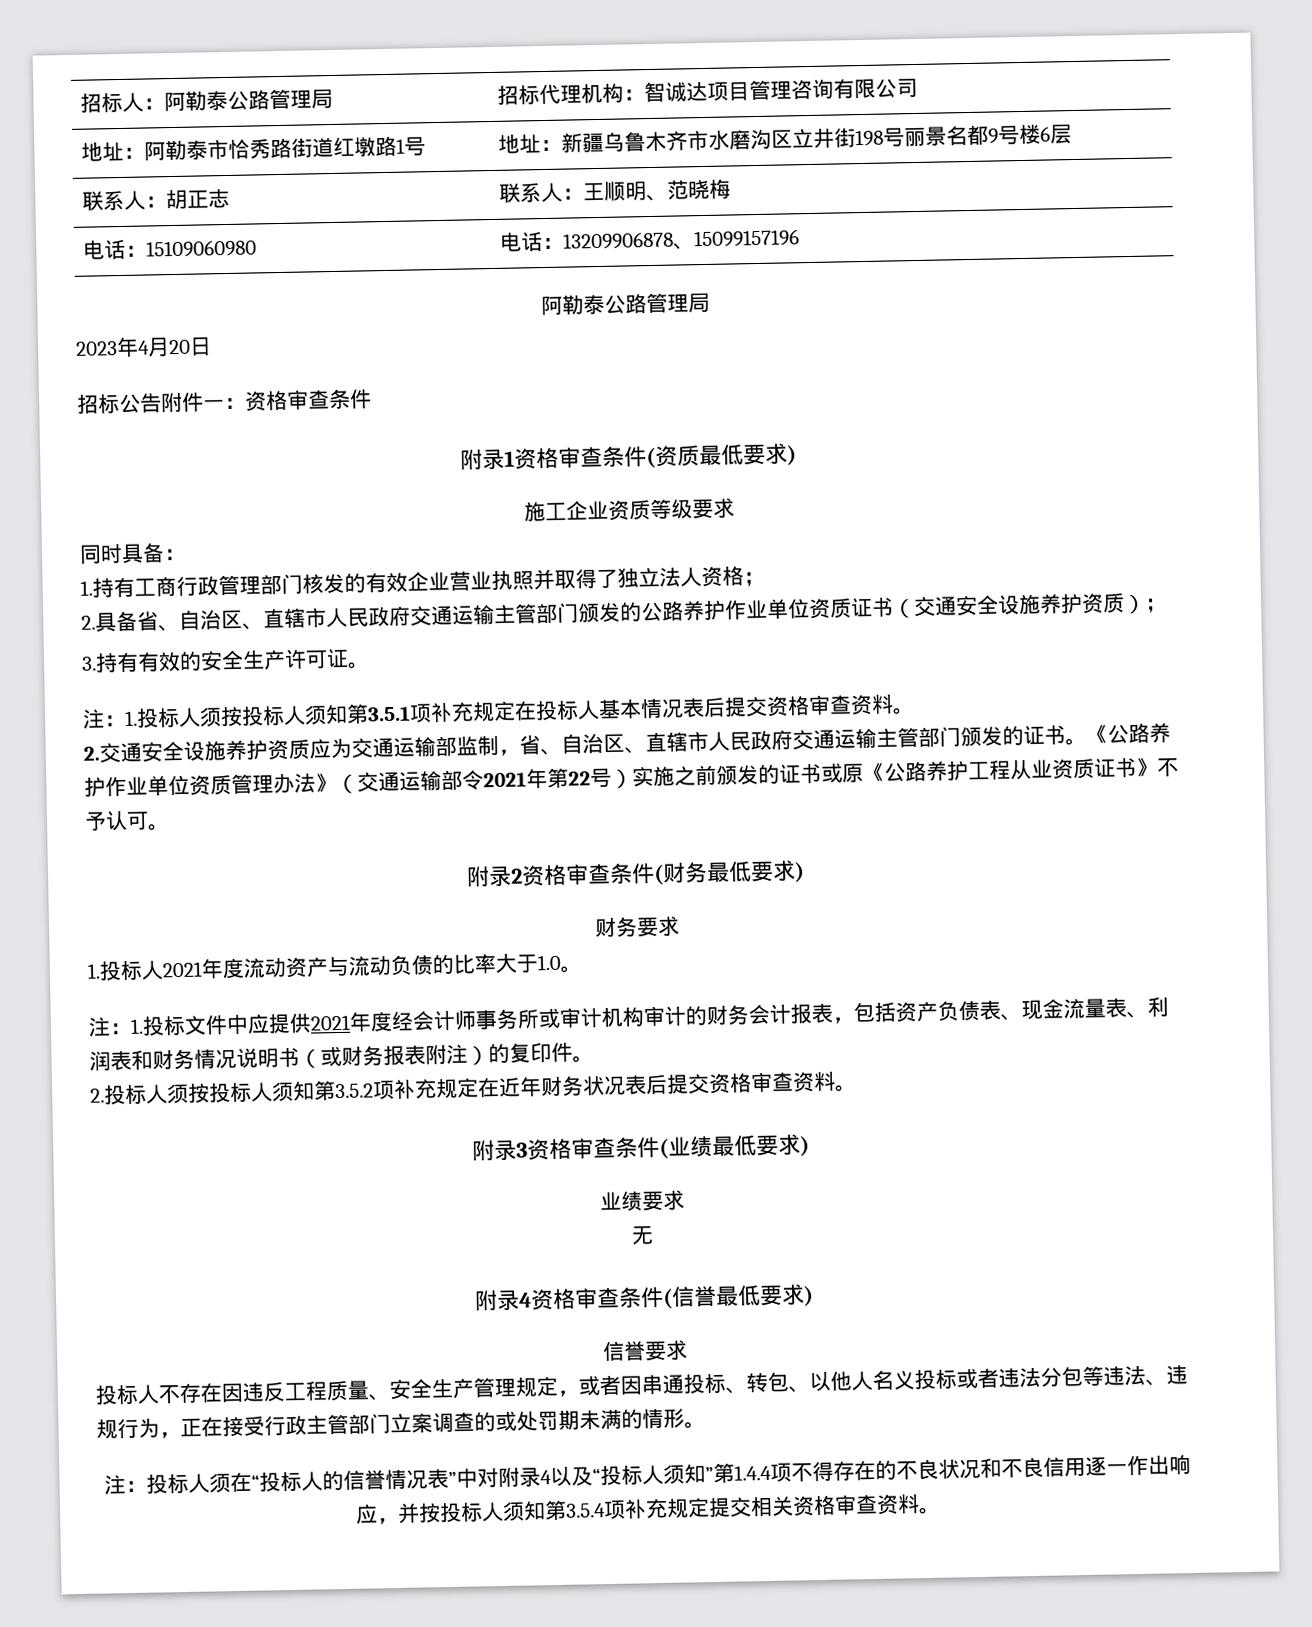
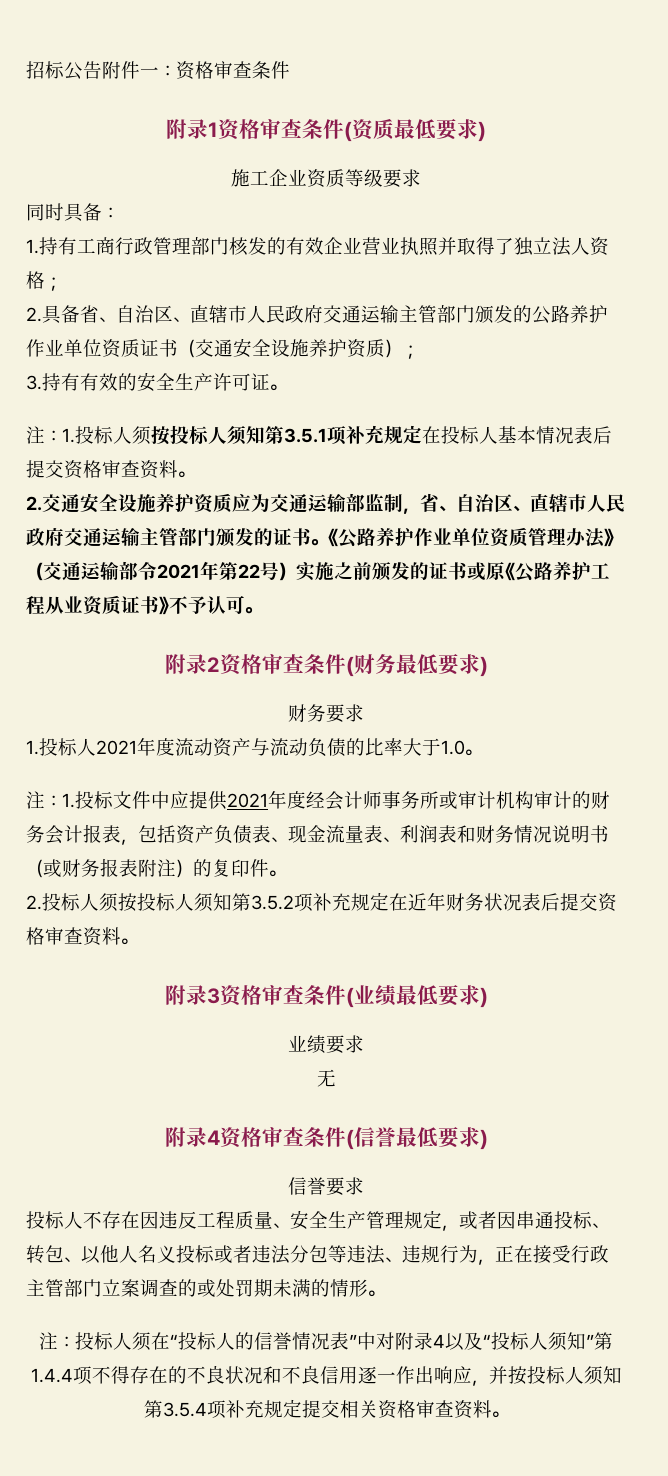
- 招标人：阿勒泰公路管理局 | 招标代理机构：智诚达项目管理咨询有限公司
- 地址：阿勒泰市恰秀路街道红墩路1号 | 地址：新疆乌鲁木齐市水磨沟区立井街198号丽景名都9号楼6层
- 联系人：胡正志 | 联系人：王顺明、范晓梅
- 电话：15109060980 | 电话：13209906878、15099157196
- 阿勒泰公路管理局
- 2023年4月20日

